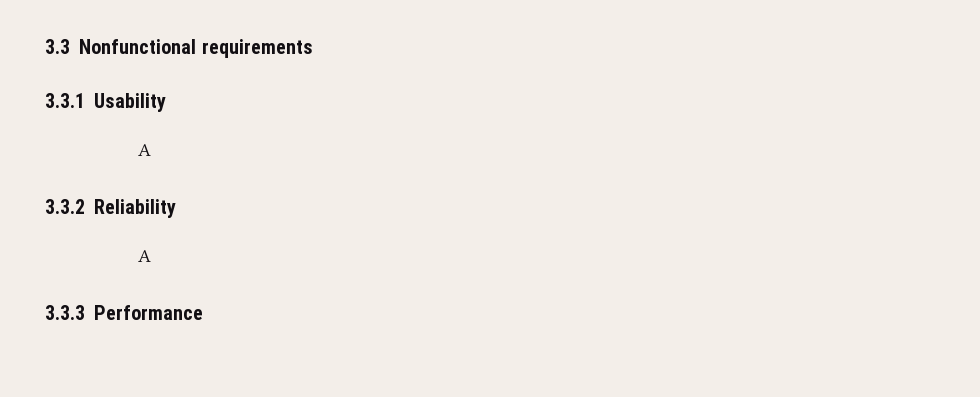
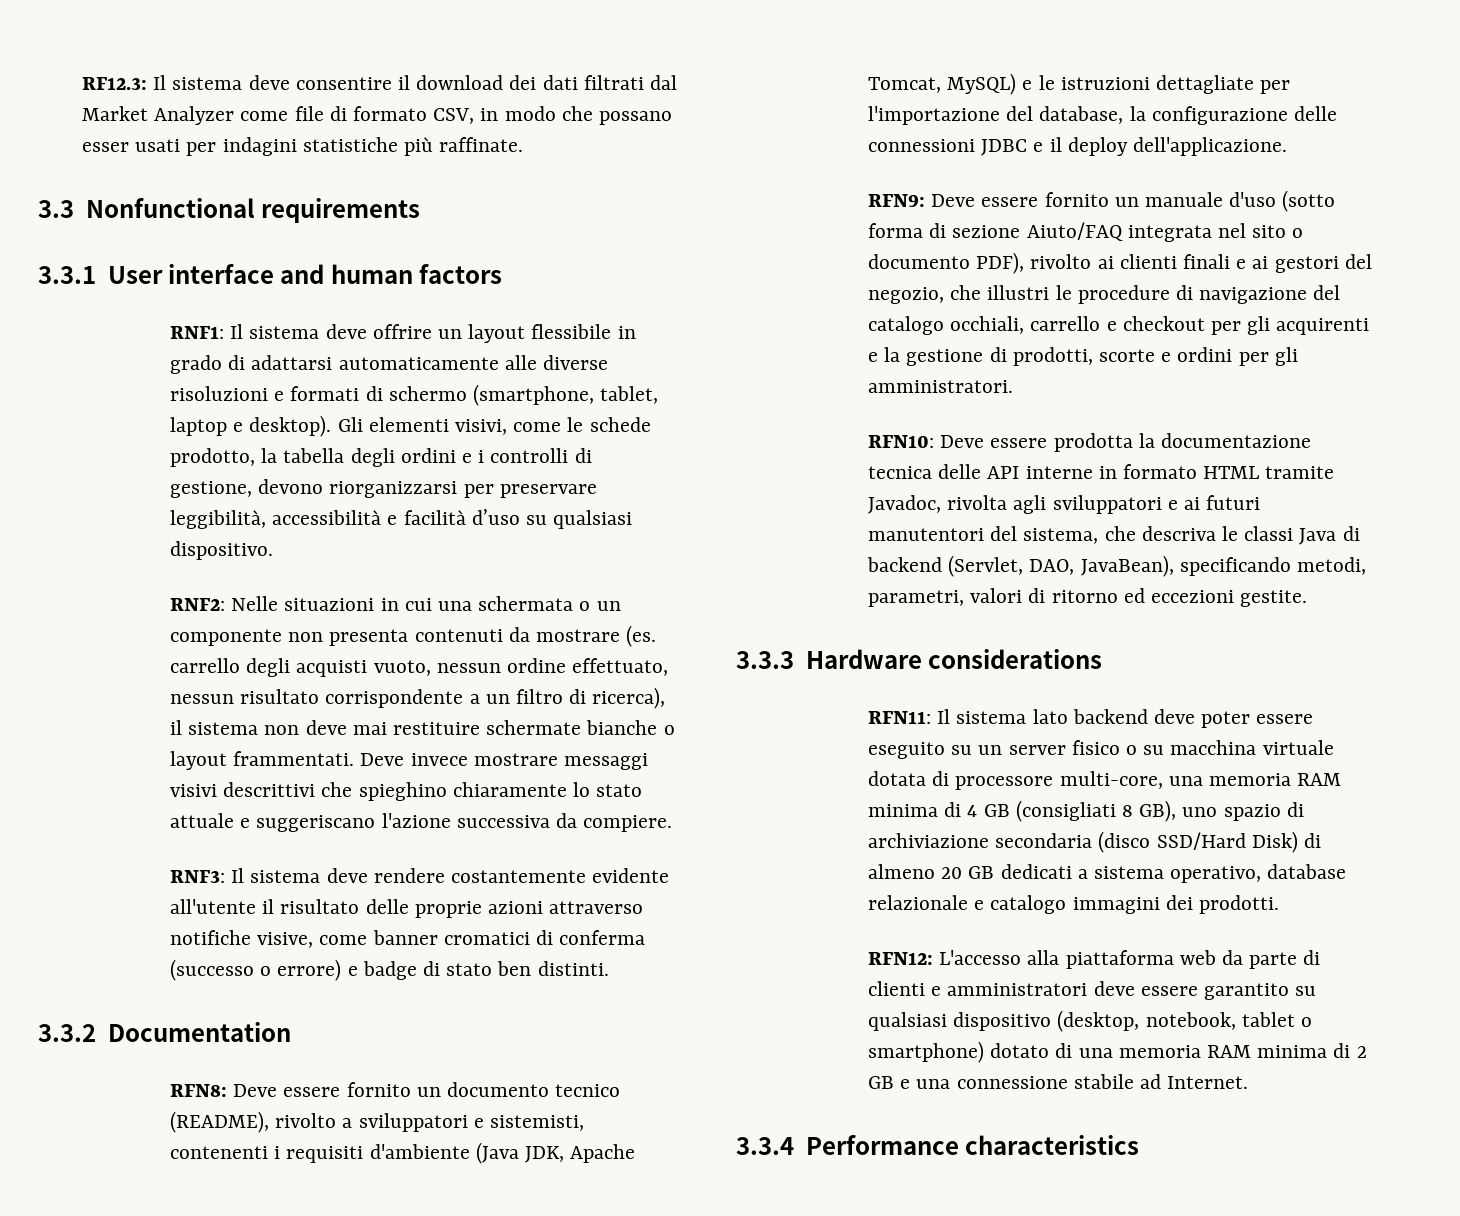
+ RF12.3: Il sistema deve consentire il download dei dati filtrati dal Market Analyzer come file di formato CSV, in modo che possano esser usati per indagini statistiche più raffinate.
  3.3 Nonfunctional requirements
- 3.3.1 Usability
- A
- 3.3.2 Reliability
- A
- 3.3.3 Performance
+ 3.3.1 User interface and human factors
+ RNF1: Il sistema deve offrire un layout flessibile in grado di adattarsi automaticamente alle diverse risoluzioni e formati di schermo (smartphone, tablet, laptop e desktop). Gli elementi visivi, come le schede prodotto, la tabella degli ordini e i controlli di gestione, devono riorganizzarsi per preservare leggibilità, accessibilità e facilità d’uso su qualsiasi dispositivo.
+ RNF2: Nelle situazioni in cui una schermata o un componente non presenta contenuti da mostrare (es. carrello degli acquisti vuoto, nessun ordine effettuato, nessun risultato corrispondente a un filtro di ricerca), il sistema non deve mai restituire schermate bianche o layout frammentati. Deve invece mostrare messaggi visivi descrittivi che spieghino chiaramente lo stato attuale e suggeriscano l'azione successiva da compiere.
+ RNF3: Il sistema deve rendere costantemente evidente all'utente il risultato delle proprie azioni attraverso notifiche visive, come banner cromatici di conferma (successo o errore) e badge di stato ben distinti.
+ 3.3.2 Documentation
+ RFN8: Deve essere fornito un documento tecnico (README), rivolto a sviluppatori e sistemisti, contenenti i requisiti d'ambiente (Java JDK, Apache Tomcat, MySQL) e le istruzioni dettagliate per l'importazione del database, la configurazione delle connessioni JDBC e il deploy dell'applicazione.
+ RFN9: Deve essere fornito un manuale d'uso (sotto forma di sezione Aiuto/FAQ integrata nel sito o documento PDF), rivolto ai clienti finali e ai gestori del negozio, che illustri le procedure di navigazione del catalogo occhiali, carrello e checkout per gli acquirenti e la gestione di prodotti, scorte e ordini per gli amministratori.
+ RFN10: Deve essere prodotta la documentazione tecnica delle API interne in formato HTML tramite Javadoc, rivolta agli sviluppatori e ai futuri manutentori del sistema, che descriva le classi Java di backend (Servlet, DAO, JavaBean), specificando metodi, parametri, valori di ritorno ed eccezioni gestite.
+ 3.3.3 Hardware considerations
+ RFN11: Il sistema lato backend deve poter essere eseguito su un server fisico o su macchina virtuale dotata di processore multi-core, una memoria RAM minima di 4 GB (consigliati 8 GB), uno spazio di archiviazione secondaria (disco SSD/Hard Disk) di almeno 20 GB dedicati a sistema operativo, database relazionale e catalogo immagini dei prodotti.
+ RFN12: L'accesso alla piattaforma web da parte di clienti e amministratori deve essere garantito su qualsiasi dispositivo (desktop, notebook, tablet o smartphone) dotato di una memoria RAM minima di 2 GB e una connessione stabile ad Internet.
+ 3.3.4 Performance characteristics

